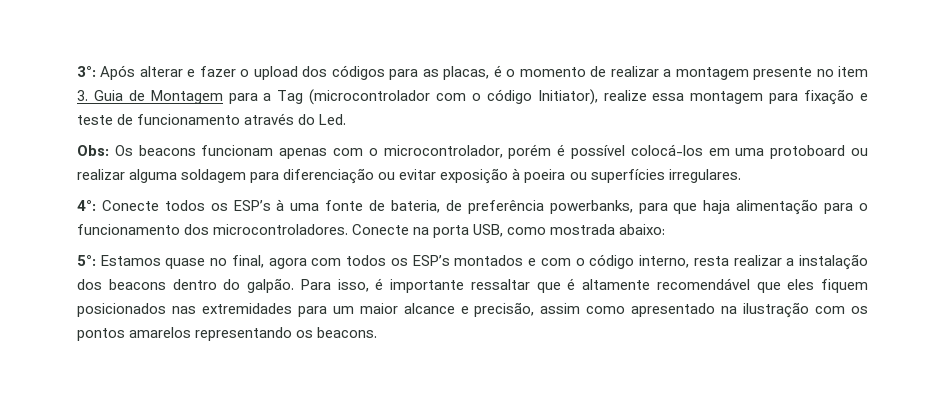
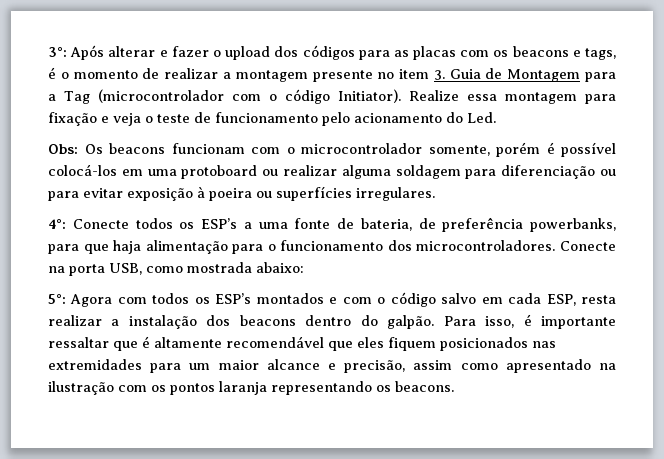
- 3°: Após alterar e fazer o upload dos códigos para as placas, é o momento de realizar a montagem presente no item 3. Guia de Montagem para a Tag (microcontrolador com o código Initiator), realize essa montagem para fixação e teste de funcionamento através do Led.
+ 3°: Após alterar e fazer o upload dos códigos para as placas com os beacons e tags, é o momento de realizar a montagem presente no item 3. Guia de Montagem para a Tag (microcontrolador com o código Initiator). Realize essa montagem para fixação e veja o teste de funcionamento pelo acionamento do Led.
- Obs: Os beacons funcionam apenas com o microcontrolador, porém é possível colocá-los em uma protoboard ou realizar alguma soldagem para diferenciação ou evitar exposição à poeira ou superfícies irregulares.
+ Obs: Os beacons funcionam com o microcontrolador somente, porém é possível colocá-los em uma protoboard ou realizar alguma soldagem para diferenciação ou para evitar exposição à poeira ou superfícies irregulares.
- 4°: Conecte todos os ESP’s à uma fonte de bateria, de preferência powerbanks, para que haja alimentação para o funcionamento dos microcontroladores.
+ 4°: Conecte todos os ESP’s a uma fonte de bateria, de preferência powerbanks, para que haja alimentação para o funcionamento dos microcontroladores.
- 5°: Estamos quase no final, agora com todos os ESP’s montados e com o código interno, resta realizar a instalação dos beacons dentro do galpão.
+ 5°: Agora com todos os ESP’s montados e com o código salvo em cada ESP, resta realizar a instalação dos beacons dentro do galpão.
- Para isso, é importante ressaltar que é altamente recomendável que eles fiquem posicionados nas extremidades para um maior alcance e precisão, assim como apresentado na ilustração com os pontos amarelos representando os beacons.
+ Para isso, é importante ressaltar que é altamente recomendável que eles fiquem posicionados nas extremidades para um maior alcance e precisão, assim como apresentado na ilustração com os pontos laranja representando os beacons.

